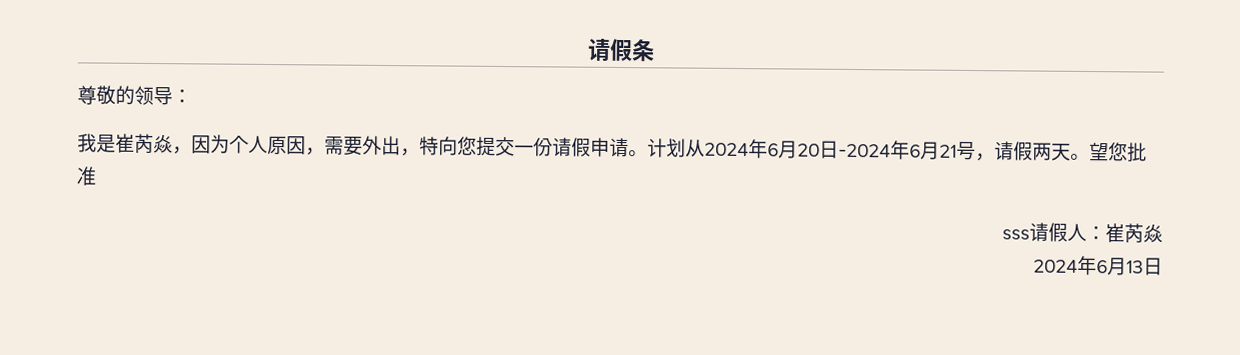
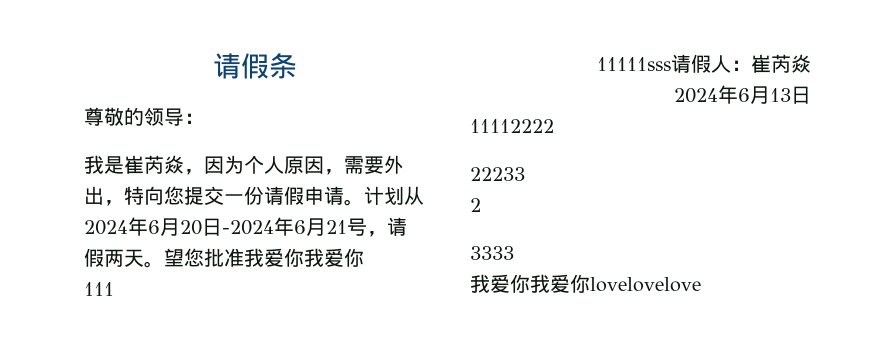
- 望您批准
- sss请假人：崔芮焱
+ 望您批准我爱你我爱你
+ 111
+ 11111sss请假人：崔芮焱
+ 11112222
+ 22233
+ 2
+ 3333
+ 我爱你我爱你lovelovelove

